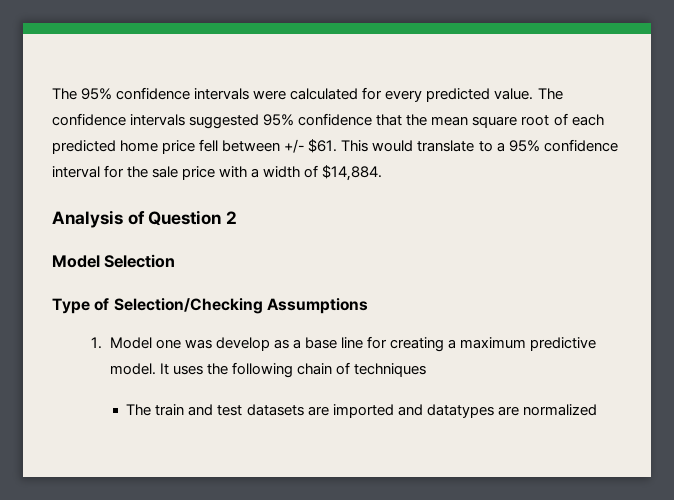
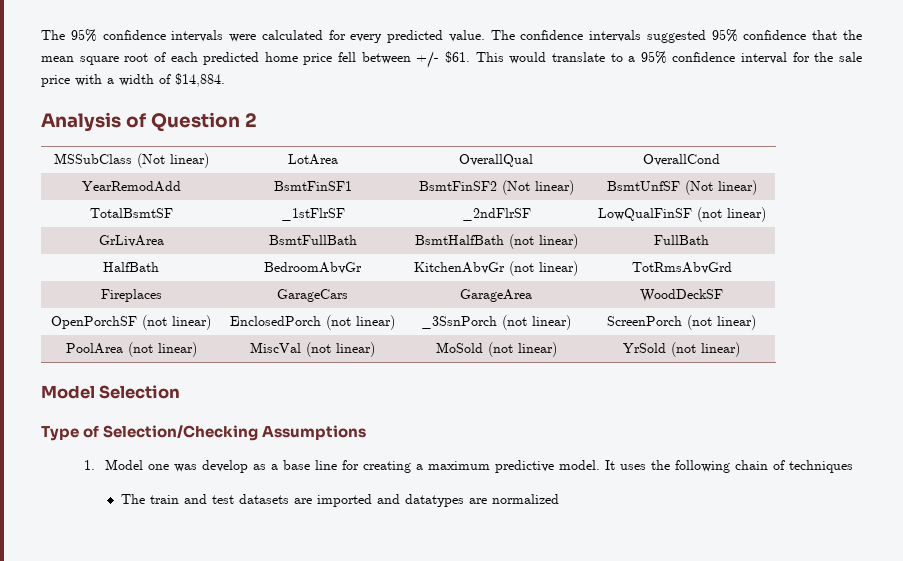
+ MSSubClass (Not linear) | LotArea | OverallQual | OverallCond
+ YearRemodAdd | BsmtFinSF1 | BsmtFinSF2 (Not linear) | BsmtUnfSF (Not linear)
+ TotalBsmtSF | _1stFlrSF | _2ndFlrSF | LowQualFinSF (not linear)
+ GrLivArea | BsmtFullBath | BsmtHalfBath (not linear) | FullBath
+ HalfBath | BedroomAbvGr | KitchenAbvGr (not linear) | TotRmsAbvGrd
+ Fireplaces | GarageCars | GarageArea | WoodDeckSF
+ OpenPorchSF (not linear) | EnclosedPorch (not linear) | _3SsnPorch (not linear) | ScreenPorch (not linear)
+ PoolArea (not linear) | MiscVal (not linear) | MoSold (not linear) | YrSold (not linear)

